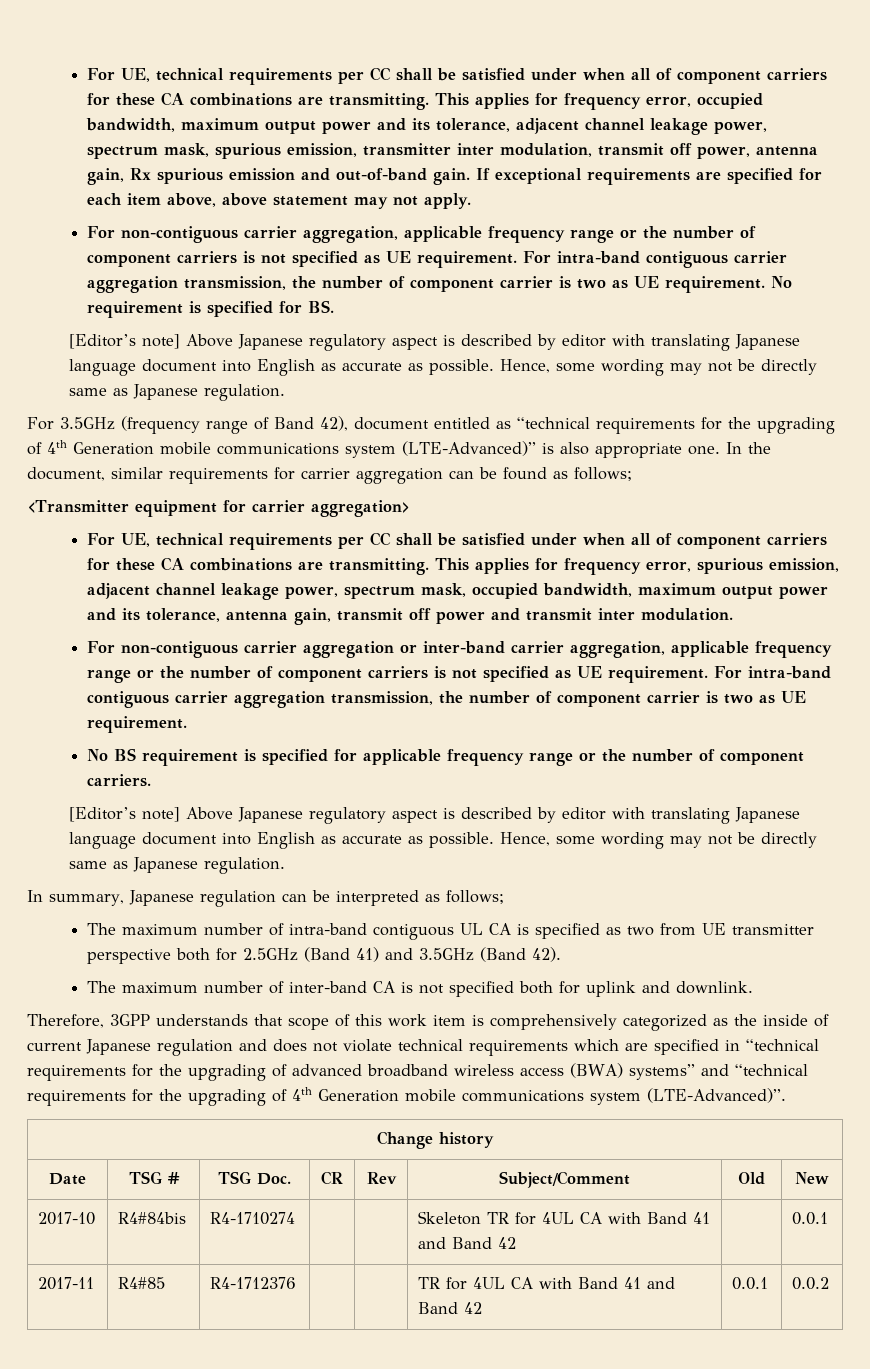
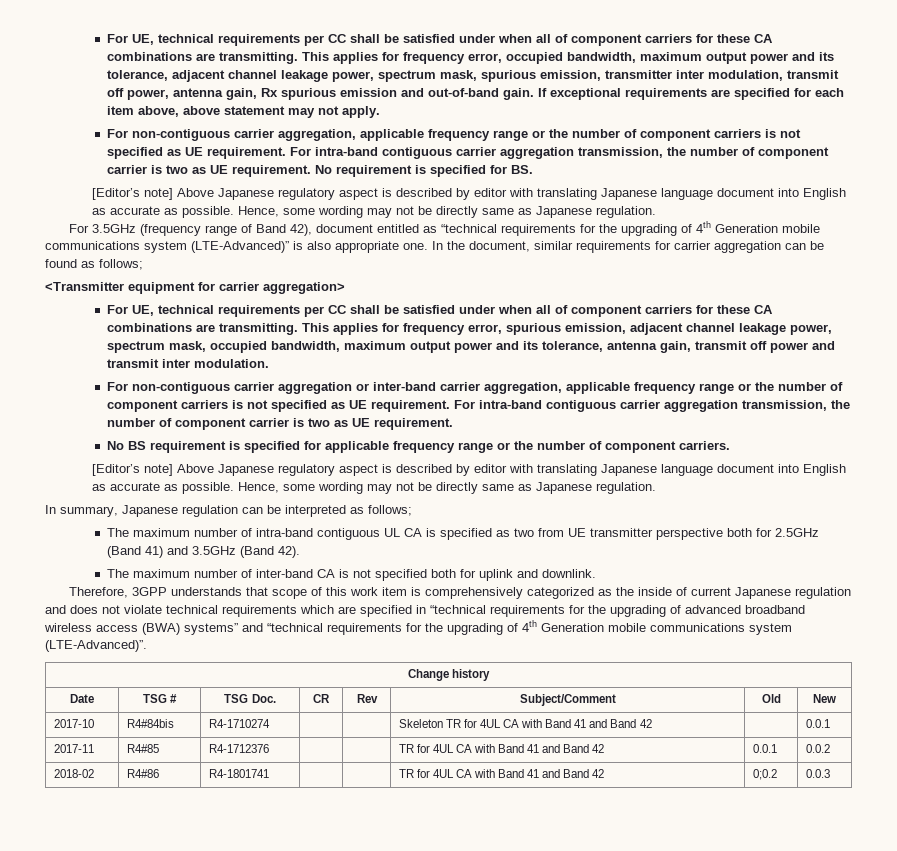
+ 2018-02 | R4#86 | R4-1801741 | | | TR for 4UL CA with Band 41 and Band 42 | 0;0.2 | 0.0.3

